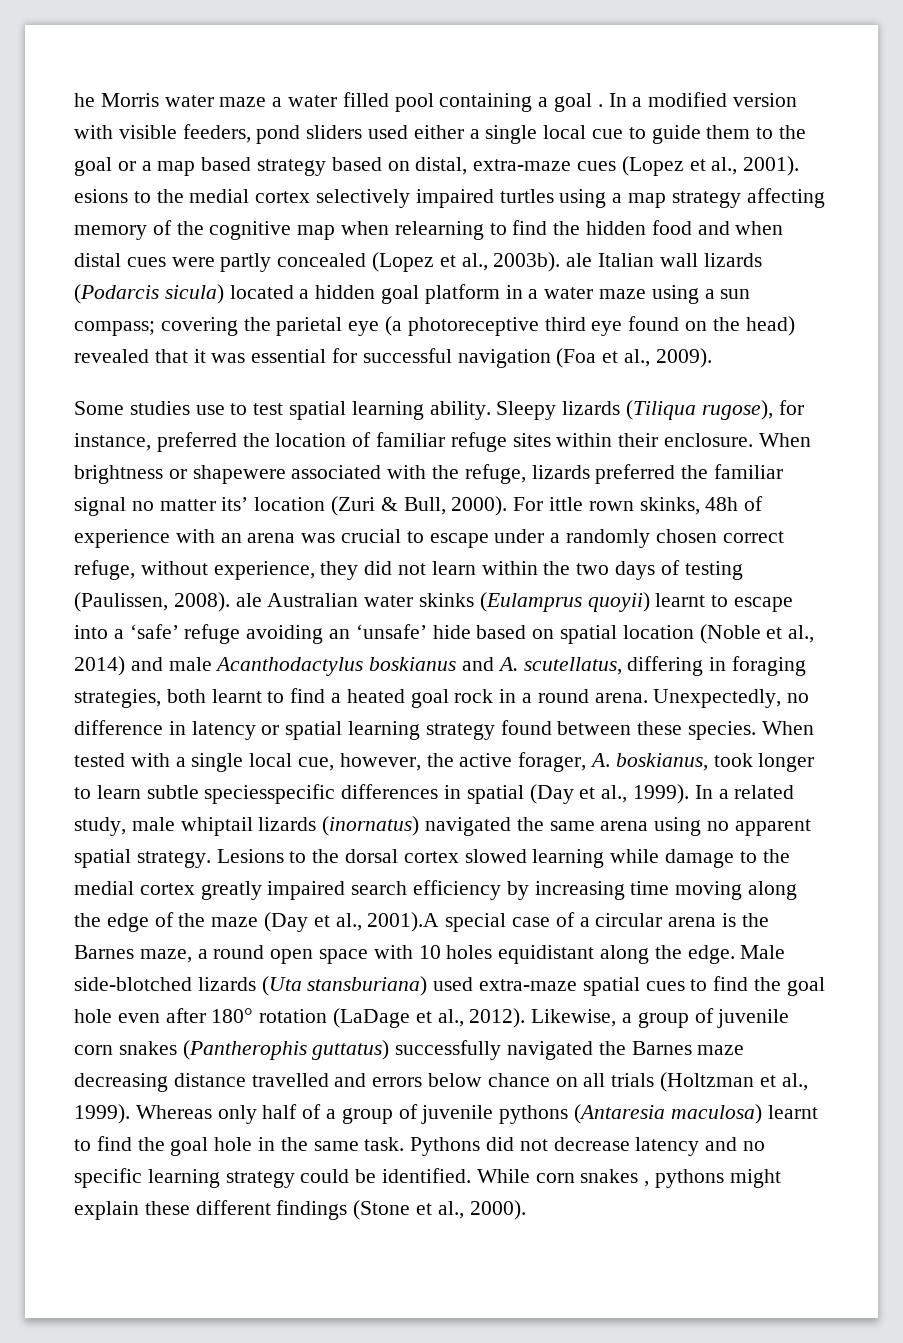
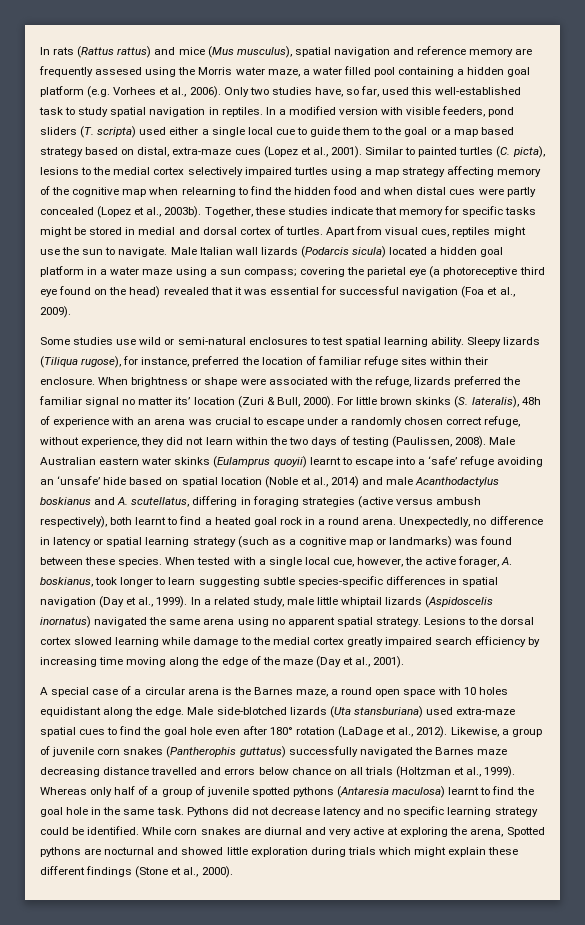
- he Morris water maze a water filled pool containing a goal .
+ In rats (Rattus rattus) and mice (Mus musculus), spatial navigation and reference memory are frequently assesed using the Morris water maze, a water filled pool containing a hidden goal platform (e.g. Vorhees et al., 2006). Only two studies have, so far, used this well-established task to study spatial navigation in reptiles.
- In a modified version with visible feeders, pond sliders used either a single local cue to guide them to the goal or a map based strategy based on distal, extra-maze cues (Lopez et al., 2001). esions to the medial cortex selectively impaired turtles using a map strategy affecting memory of the cognitive map when relearning to find the hidden food and when distal cues were partly concealed (Lopez et al., 2003b). ale Italian wall lizards (Podarcis sicula) located a hidden goal platform in a water maze using a sun compass;
+ In a modified version with visible feeders, pond sliders (T. scripta) used either a single local cue to guide them to the goal or a map based strategy based on distal, extra-maze cues (Lopez et al., 2001). Similar to painted turtles (C. picta), lesions to the medial cortex selectively impaired turtles using a map strategy affecting memory of the cognitive map when relearning to find the hidden food and when distal cues were partly concealed (Lopez et al., 2003b). Together, these studies indicate that memory for specific tasks might be stored in medial and dorsal cortex of turtles. Apart from visual cues, reptiles might use the sun to navigate. Male Italian wall lizards (Podarcis sicula) located a hidden goal platform in a water maze using a sun compass;
- Some studies use to test spatial learning ability.
+ Some studies use wild or semi-natural enclosures to test spatial learning ability.
- When brightness or shapewere associated with the refuge, lizards preferred the familiar signal no matter its’ location (Zuri & Bull, 2000).
+ When brightness or shape were associated with the refuge, lizards preferred the familiar signal no matter its’ location (Zuri & Bull, 2000).
- For ittle rown skinks, 48h of experience with an arena was crucial to escape under a randomly chosen correct refuge, without experience, they did not learn within the two days of testing (Paulissen, 2008). ale Australian water skinks (Eulamprus quoyii) learnt to escape into a ‘safe’ refuge avoiding an ‘unsafe’ hide based on spatial location (Noble et al., 2014) and male Acanthodactylus boskianus and A. scutellatus, differing in foraging strategies, both learnt to find a heated goal rock in a round arena.
+ For little brown skinks (S. lateralis), 48h of experience with an arena was crucial to escape under a randomly chosen correct refuge, without experience, they did not learn within the two days of testing (Paulissen, 2008). Male Australian eastern water skinks (Eulamprus quoyii) learnt to escape into a ‘safe’ refuge avoiding an ‘unsafe’ hide based on spatial location (Noble et al., 2014) and male Acanthodactylus boskianus and A. scutellatus, differing in foraging strategies (active versus ambush respectively), both learnt to find a heated goal rock in a round arena.
- Unexpectedly, no difference in latency or spatial learning strategy found between these species.
+ Unexpectedly, no difference in latency or spatial learning strategy (such as a cognitive map or landmarks) was found between these species.
- When tested with a single local cue, however, the active forager, A. boskianus, took longer to learn subtle speciesspecific differences in spatial (Day et al., 1999).
+ When tested with a single local cue, however, the active forager, A. boskianus, took longer to learn suggesting subtle species-specific differences in spatial navigation (Day et al., 1999).
- In a related study, male whiptail lizards (inornatus) navigated the same arena using no apparent spatial strategy.
+ In a related study, male little whiptail lizards (Aspidoscelis inornatus) navigated the same arena using no apparent spatial strategy.
- Lesions to the dorsal cortex slowed learning while damage to the medial cortex greatly impaired search efficiency by increasing time moving along the edge of the maze (Day et al., 2001).A special case of a circular arena is the Barnes maze, a round open space with 10 holes equidistant along the edge.
+ Lesions to the dorsal cortex slowed learning while damage to the medial cortex greatly impaired search efficiency by increasing time moving along the edge of the maze (Day et al., 2001).
+ A special case of a circular arena is the Barnes maze, a round open space with 10 holes equidistant along the edge.
- Whereas only half of a group of juvenile pythons (Antaresia maculosa) learnt to find the goal hole in the same task.
+ Whereas only half of a group of juvenile spotted pythons (Antaresia maculosa) learnt to find the goal hole in the same task.
- While corn snakes , pythons might explain these different findings (Stone et al., 2000).
+ While corn snakes are diurnal and very active at exploring the arena, Spotted pythons are nocturnal and showed little exploration during trials which might explain these different findings (Stone et al., 2000).

